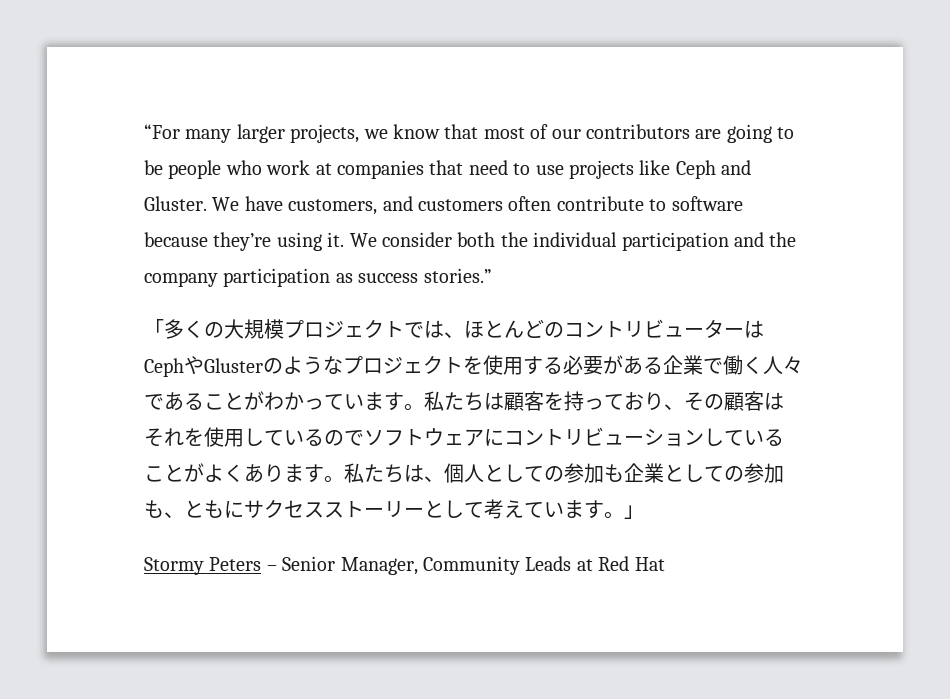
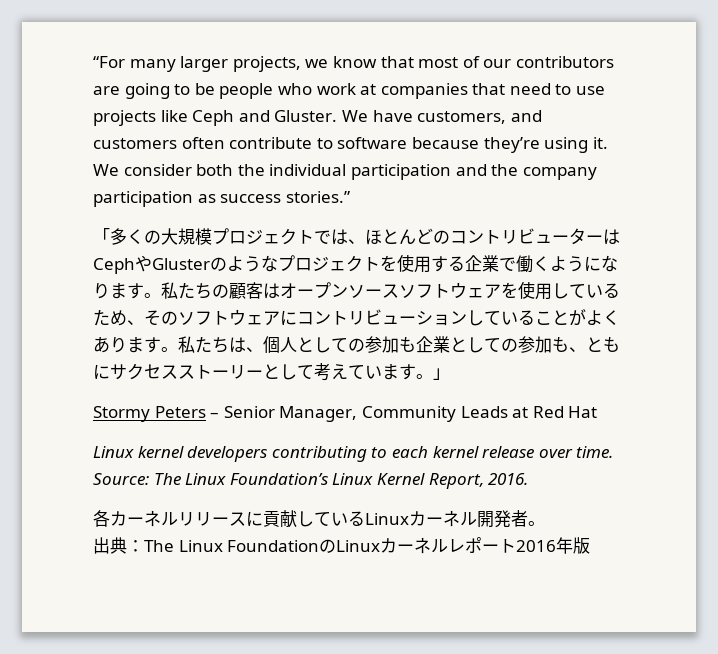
- 「多くの大規模プロジェクトでは、ほとんどのコントリビューターはCephやGlusterのようなプロジェクトを使用する必要がある企業で働く人々であることがわかっています。私たちは顧客を持っており、その顧客はそれを使用しているのでソフトウェアにコントリビューションしていることがよくあります。
+ 「多くの大規模プロジェクトでは、ほとんどのコントリビューターはCephやGlusterのようなプロジェクトを使用する企業で働くようになります。私たちの顧客はオープンソースソフトウェアを使用しているため、そのソフトウェアにコントリビューションしていることがよくあります。
+ Linux kernel developers contributing to each kernel release over time. Source: The Linux Foundation’s Linux Kernel Report, 2016.
+ 各カーネルリリースに貢献しているLinuxカーネル開発者。
+ 出典：The Linux FoundationのLinuxカーネルレポート2016年版

